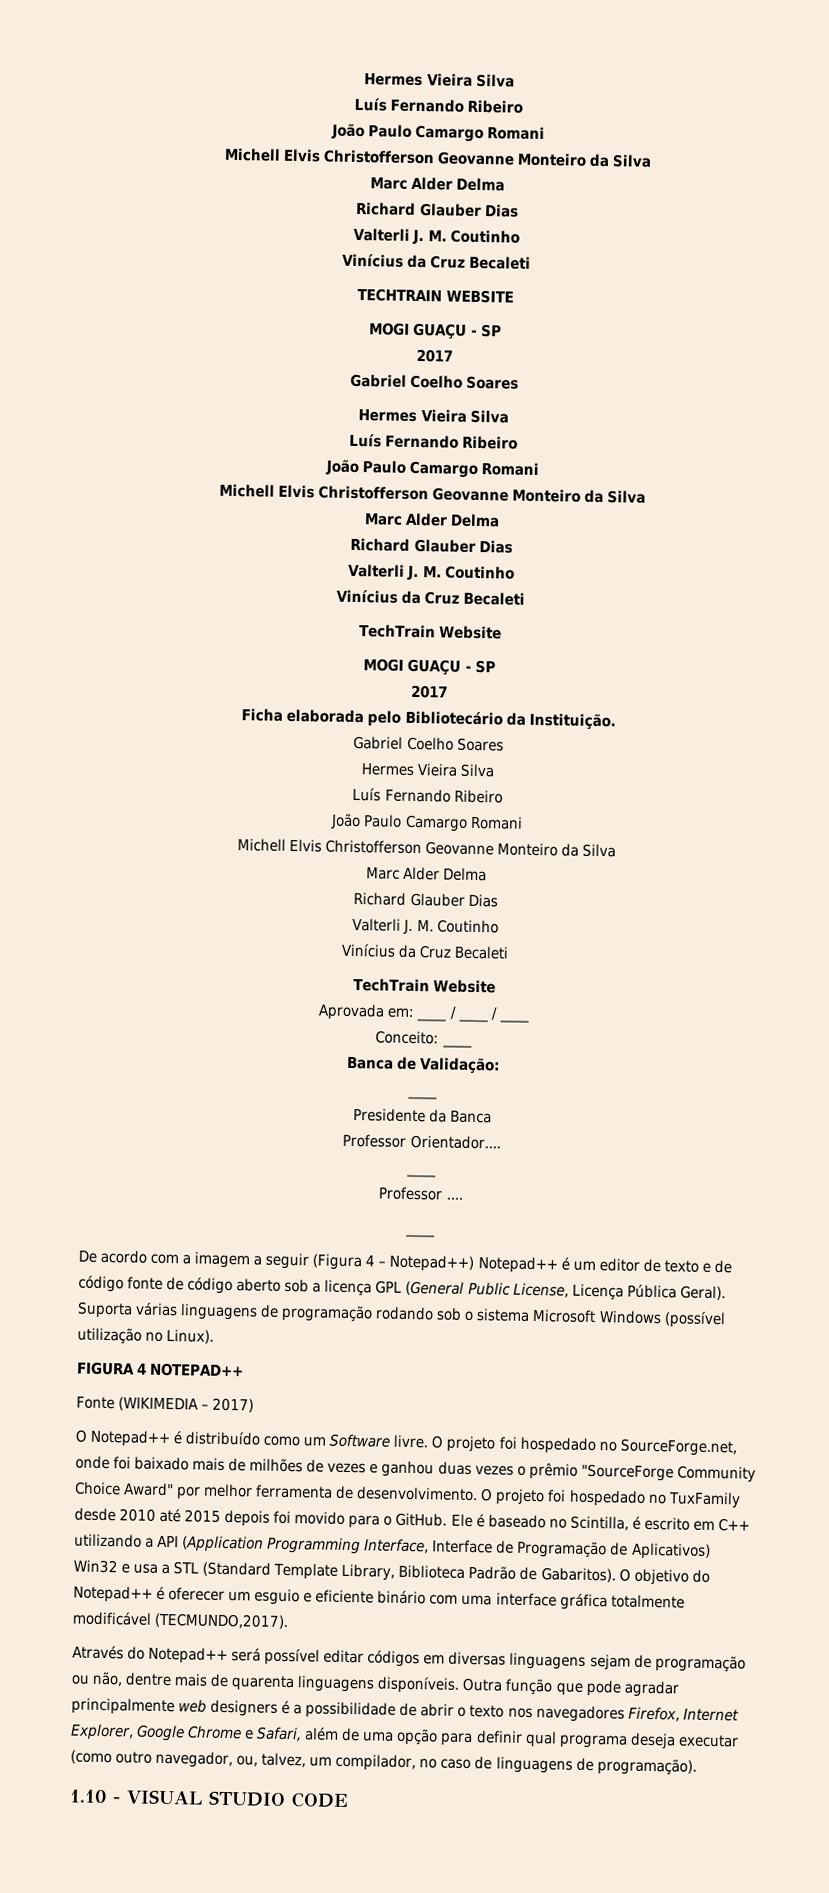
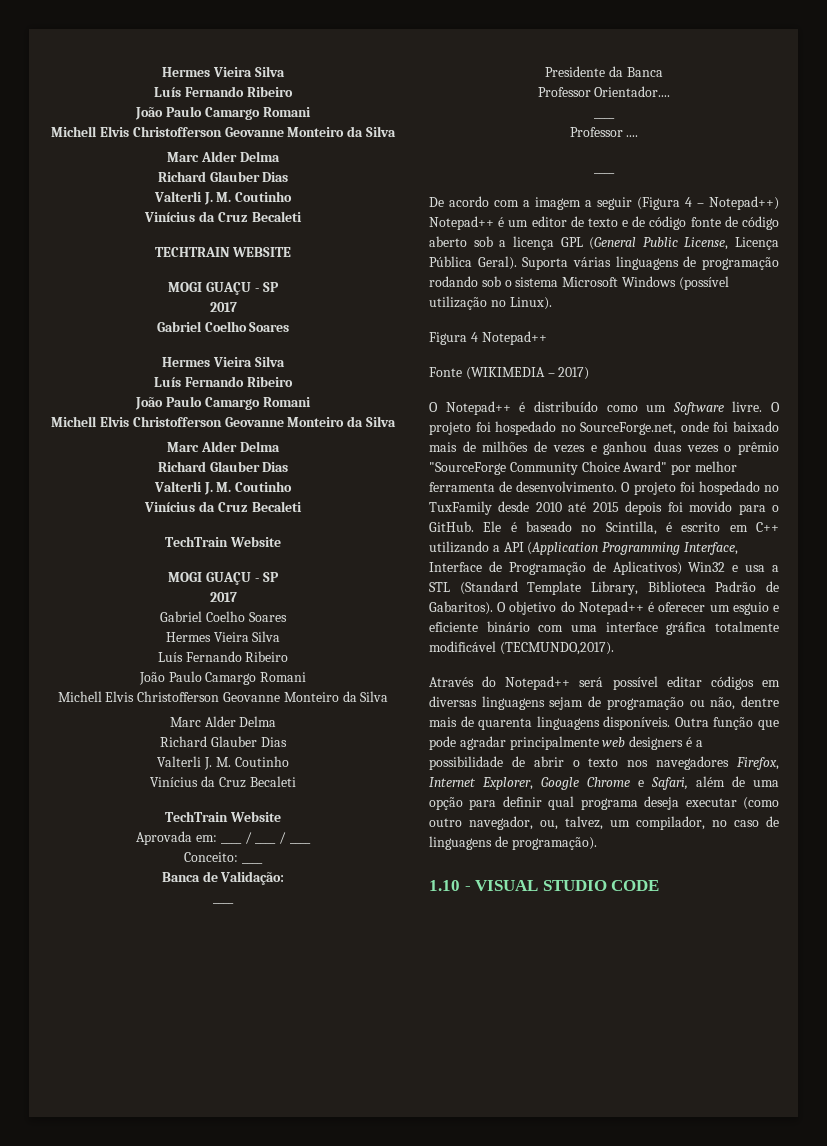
- Ficha elaborada pelo Bibliotecário da Instituição.
- FIGURA 4 NOTEPAD++
+ Figura 4 Notepad++

